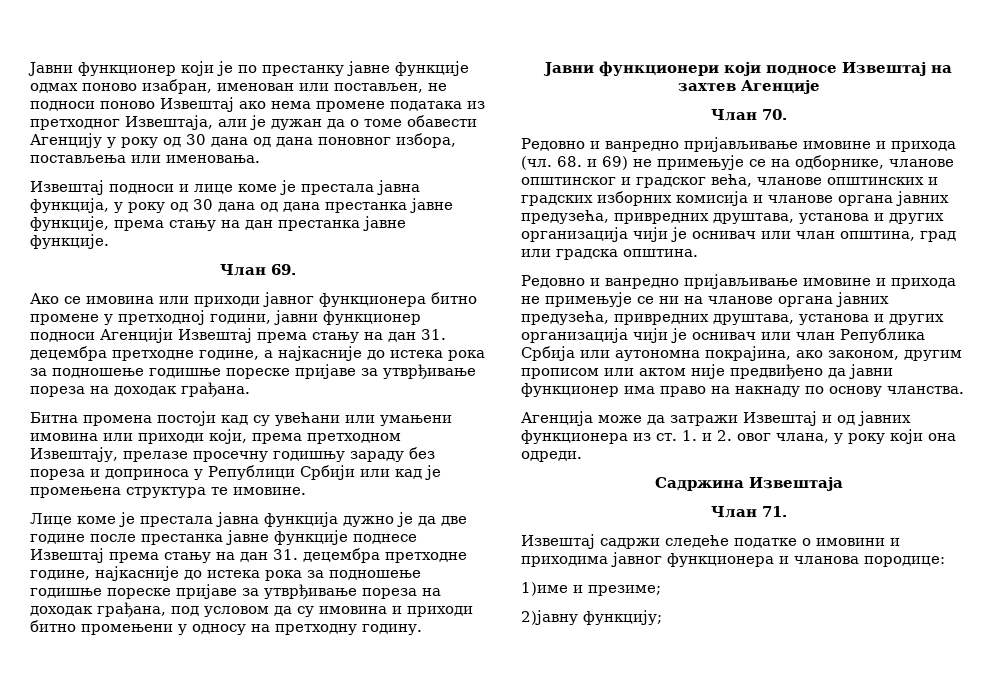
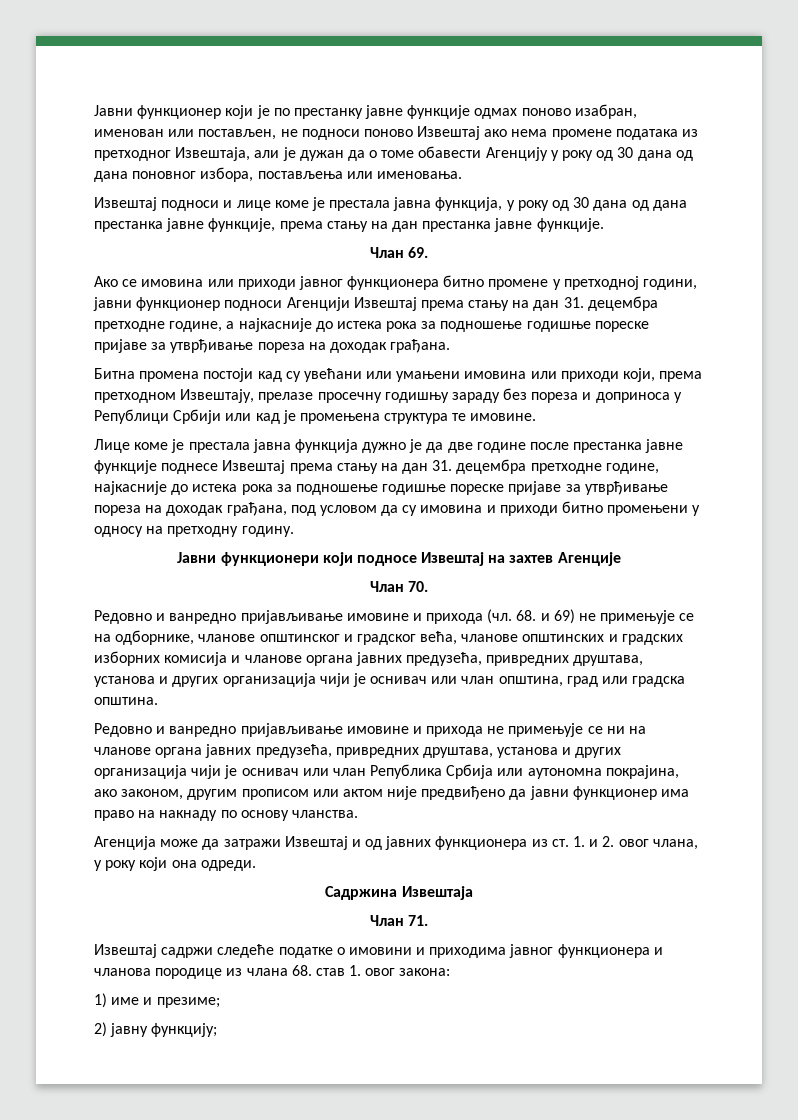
- Извештај садржи следеће податке о имовини и приходима јавног функционера и чланова породице:
- 1)име и презиме;
+ Извештај садржи следеће податке о имовини и приходима јавног функционера и чланова породице из члана 68. став 1. овог закона:
+ 1) име и презиме;
- 2)јавну функцију;
+ 2) јавну функцију;

